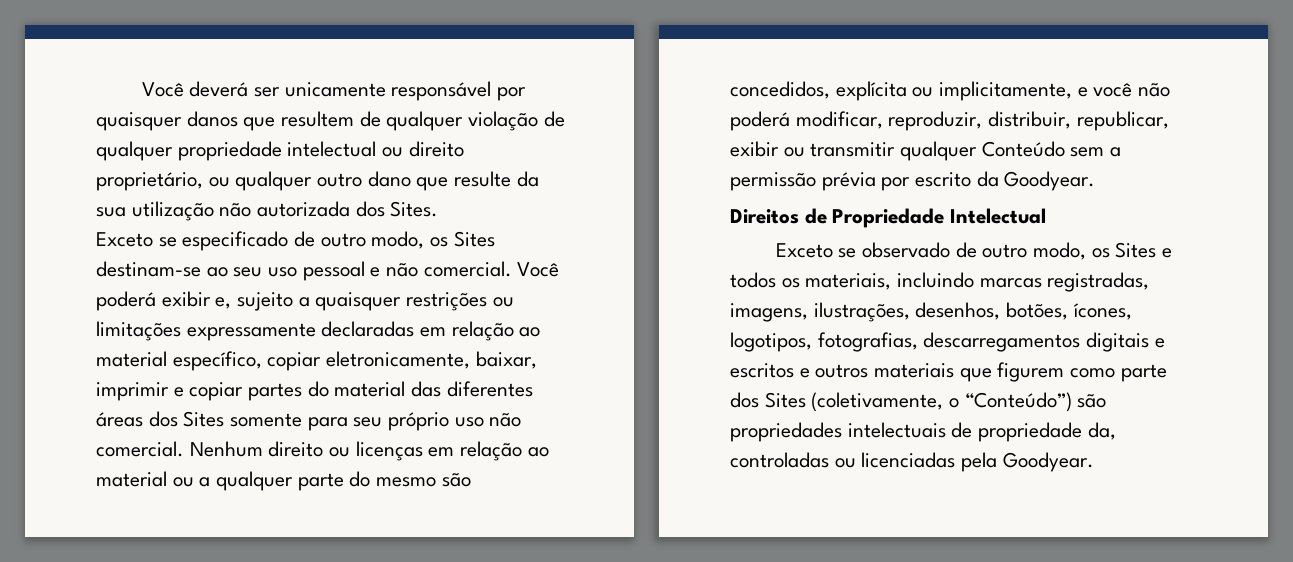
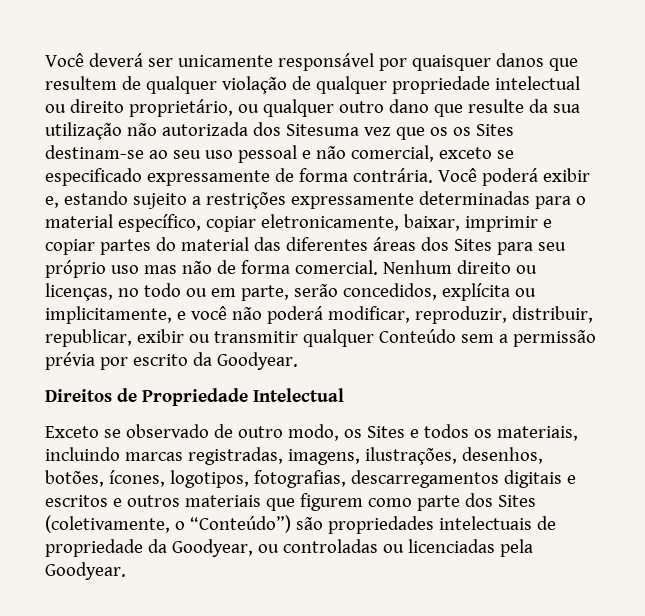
- Você deverá ser unicamente responsável por quaisquer danos que resultem de qualquer violação de qualquer propriedade intelectual ou direito proprietário, ou qualquer outro dano que resulte da sua utilização não autorizada dos Sites.
- Exceto se especificado de outro modo, os Sites destinam-se ao seu uso pessoal e não comercial.
+ Você deverá ser unicamente responsável por quaisquer danos que resultem de qualquer violação de qualquer propriedade intelectual ou direito proprietário, ou qualquer outro dano que resulte da sua utilização não autorizada dos Sitesuma vez que os os Sites destinam-se ao seu uso pessoal e não comercial, exceto se especificado expressamente de forma contrária.
- Você poderá exibir e, sujeito a quaisquer restrições ou limitações expressamente declaradas em relação ao material específico, copiar eletronicamente, baixar, imprimir e copiar partes do material das diferentes áreas dos Sites somente para seu próprio uso não comercial. Nenhum direito ou licenças em relação ao material ou a qualquer parte do mesmo são concedidos, explícita ou implicitamente, e você não poderá modificar, reproduzir, distribuir, republicar, exibir ou transmitir qualquer Conteúdo sem a permissão prévia por escrito da Goodyear.
+ Você poderá exibir e, estando sujeito a restrições expressamente determinadas para o material específico, copiar eletronicamente, baixar, imprimir e copiar partes do material das diferentes áreas dos Sites para seu próprio uso mas não de forma comercial. Nenhum direito ou licenças, no todo ou em parte, serão concedidos, explícita ou implicitamente, e você não poderá modificar, reproduzir, distribuir, republicar, exibir ou transmitir qualquer Conteúdo sem a permissão prévia por escrito da Goodyear.
- Exceto se observado de outro modo, os Sites e todos os materiais, incluindo marcas registradas, imagens, ilustrações, desenhos, botões, ícones, logotipos, fotografias, descarregamentos digitais e escritos e outros materiais que figurem como parte dos Sites (coletivamente, o “Conteúdo”) são propriedades intelectuais de propriedade da, controladas ou licenciadas pela Goodyear.
+ Exceto se observado de outro modo, os Sites e todos os materiais, incluindo marcas registradas, imagens, ilustrações, desenhos, botões, ícones, logotipos, fotografias, descarregamentos digitais e escritos e outros materiais que figurem como parte dos Sites (coletivamente, o “Conteúdo”) são propriedades intelectuais de propriedade da Goodyear, ou controladas ou licenciadas pela Goodyear.

